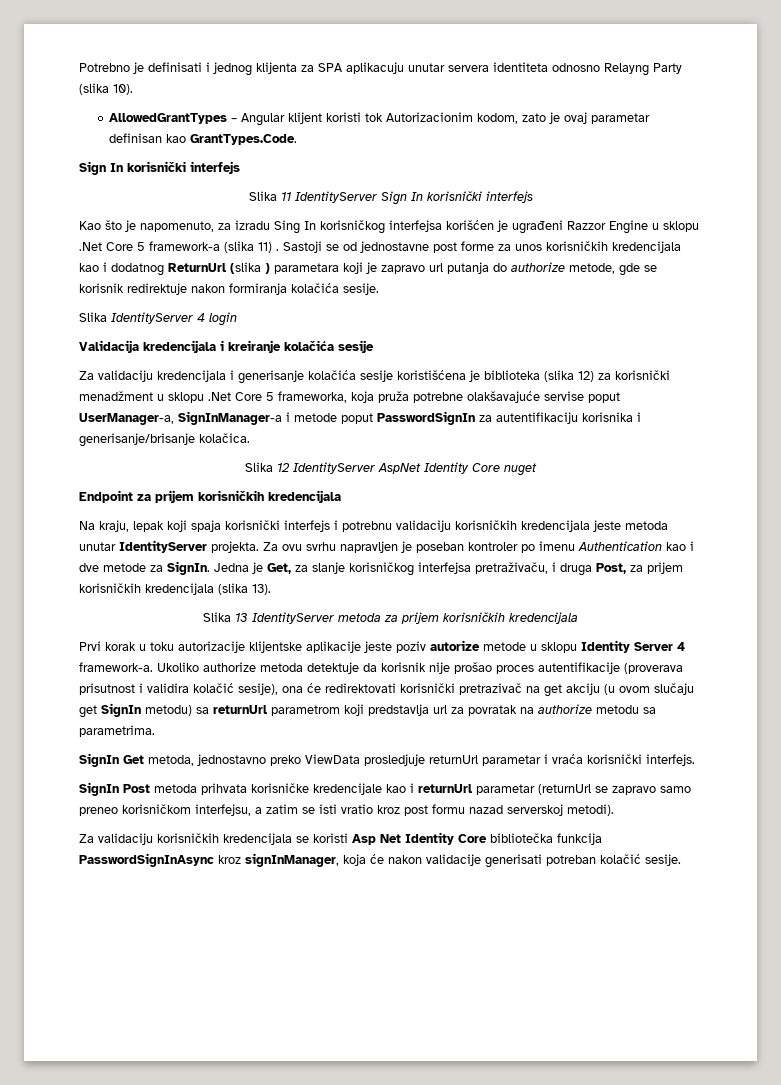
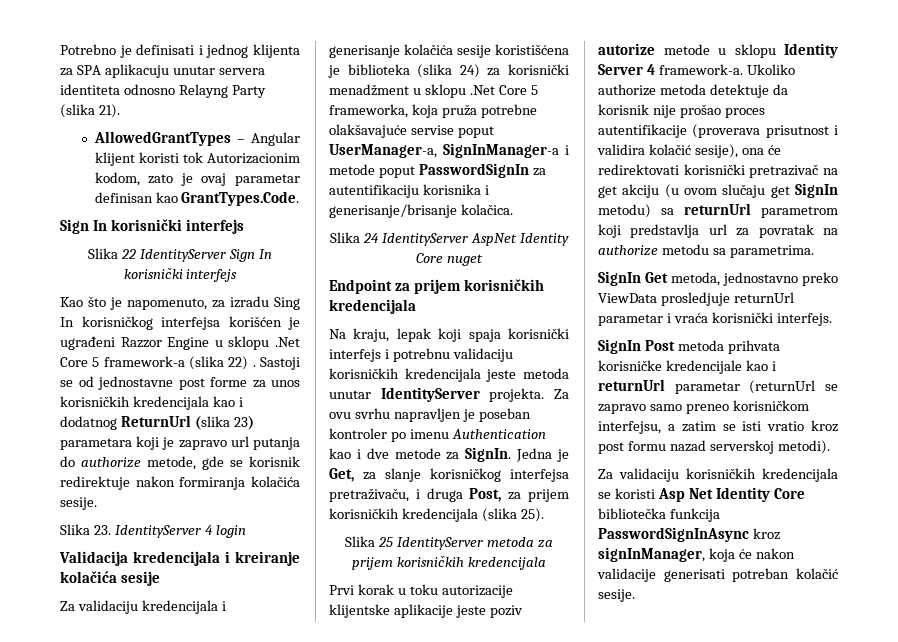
- Potrebno je definisati i jednog klijenta za SPA aplikacuju unutar servera identiteta odnosno Relayng Party (slika 10).
+ Potrebno je definisati i jednog klijenta za SPA aplikacuju unutar servera identiteta odnosno Relayng Party (slika 21).
- Slika 11 IdentityServer Sign In korisnički interfejs
+ Slika 22 IdentityServer Sign In korisnički interfejs
- Kao što je napomenuto, za izradu Sing In korisničkog interfejsa korišćen je ugrađeni Razzor Engine u sklopu .Net Core 5 framework-a (slika 11) .
+ Kao što je napomenuto, za izradu Sing In korisničkog interfejsa korišćen je ugrađeni Razzor Engine u sklopu .Net Core 5 framework-a (slika 22) .
- Sastoji se od jednostavne post forme za unos korisničkih kredencijala kao i dodatnog ReturnUrl (slika ) parametara koji je zapravo url putanja do authorize metode, gde se korisnik redirektuje nakon formiranja kolačića sesije.
+ Sastoji se od jednostavne post forme za unos korisničkih kredencijala kao i dodatnog ReturnUrl (slika 23) parametara koji je zapravo url putanja do authorize metode, gde se korisnik redirektuje nakon formiranja kolačića sesije.
- Slika IdentityServer 4 login
+ Slika 23. IdentityServer 4 login
- Za validaciju kredencijala i generisanje kolačića sesije koristišćena je biblioteka (slika 12) za korisnički menadžment u sklopu .Net Core 5 frameworka, koja pruža potrebne olakšavajuće servise poput UserManager-a, SignInManager-a i metode poput PasswordSignIn za autentifikaciju korisnika i generisanje/brisanje kolačica.
+ Za validaciju kredencijala i generisanje kolačića sesije koristišćena je biblioteka (slika 24) za korisnički menadžment u sklopu .Net Core 5 frameworka, koja pruža potrebne olakšavajuće servise poput UserManager-a, SignInManager-a i metode poput PasswordSignIn za autentifikaciju korisnika i generisanje/brisanje kolačica.
- Slika 12 IdentityServer AspNet Identity Core nuget
+ Slika 24 IdentityServer AspNet Identity Core nuget
- Jedna je Get, za slanje korisničkog interfejsa pretraživaču, i druga Post, za prijem korisničkih kredencijala (slika 13).
- Slika 13 IdentityServer metoda za prijem korisničkih kredencijala
+ Jedna je Get, za slanje korisničkog interfejsa pretraživaču, i druga Post, za prijem korisničkih kredencijala (slika 25).
+ Slika 25 IdentityServer metoda za prijem korisničkih kredencijala

